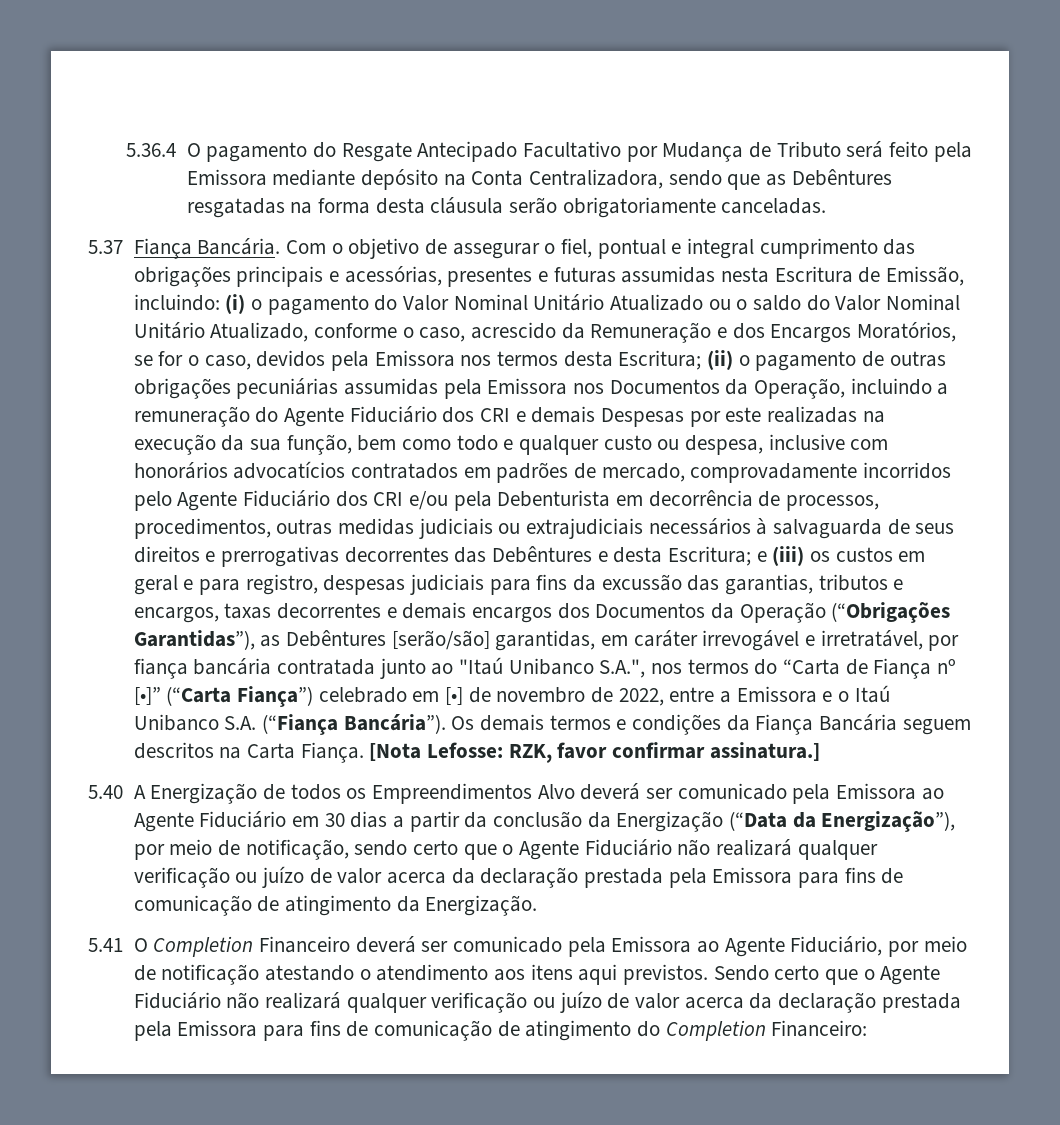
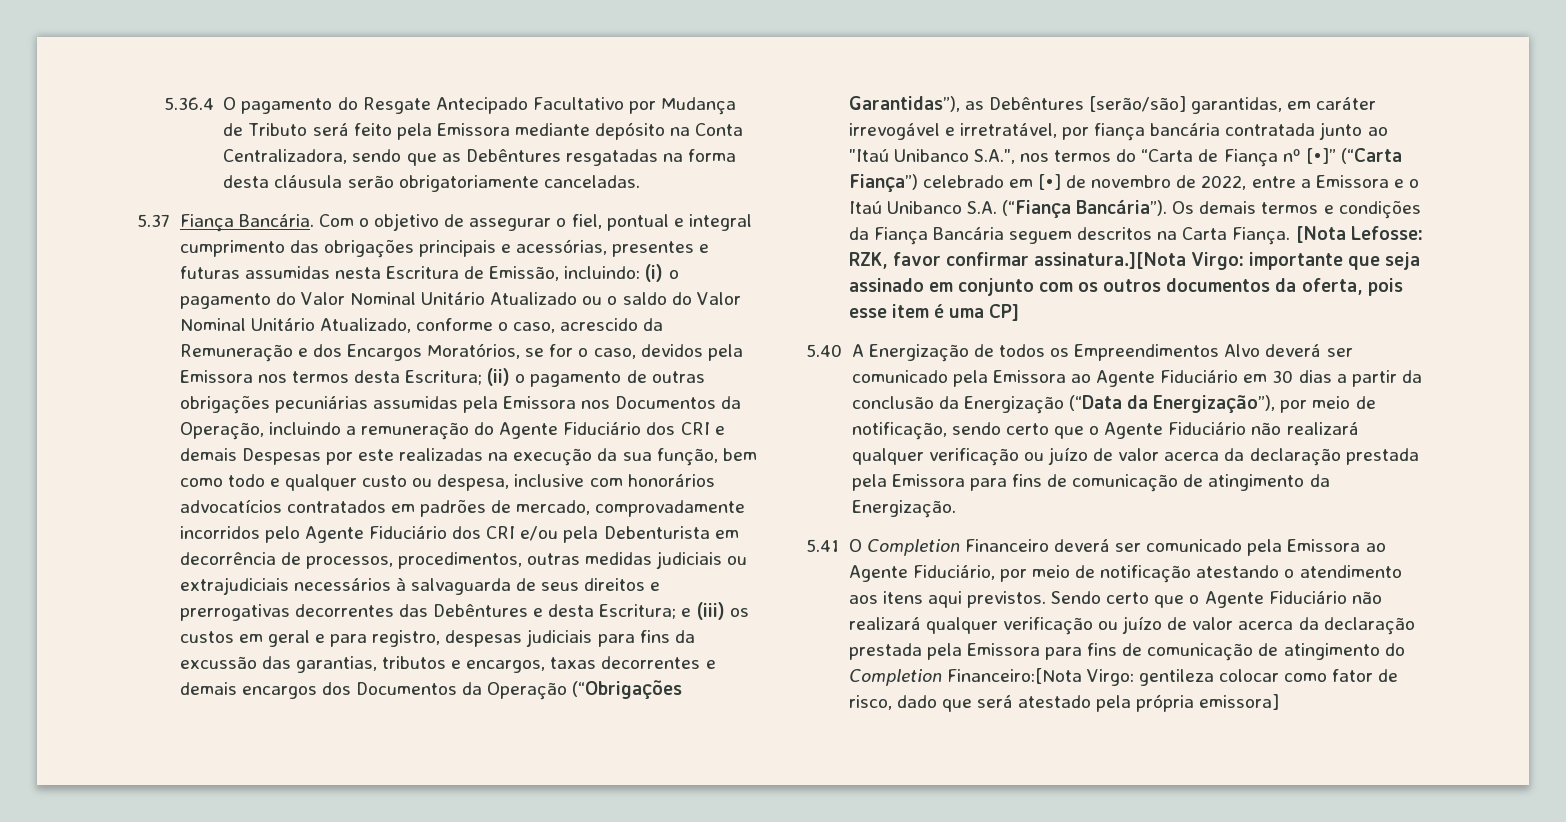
- [Nota Lefosse: RZK, favor confirmar assinatura.]
+ [Nota Lefosse: RZK, favor confirmar assinatura.][Nota Virgo: importante que seja assinado em conjunto com os outros documentos da oferta, pois esse item é uma CP]
- Sendo certo que o Agente Fiduciário não realizará qualquer verificação ou juízo de valor acerca da declaração prestada pela Emissora para fins de comunicação de atingimento do Completion Financeiro:
+ Sendo certo que o Agente Fiduciário não realizará qualquer verificação ou juízo de valor acerca da declaração prestada pela Emissora para fins de comunicação de atingimento do Completion Financeiro:[Nota Virgo: gentileza colocar como fator de risco, dado que será atestado pela própria emissora]

